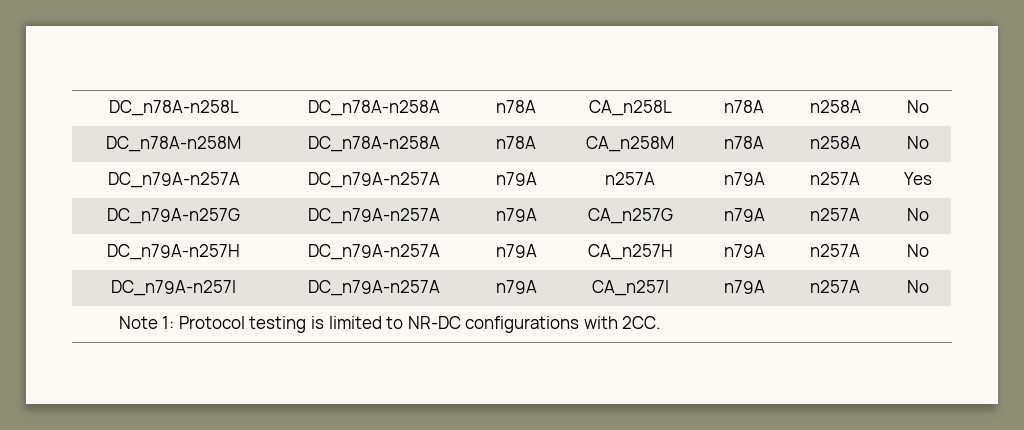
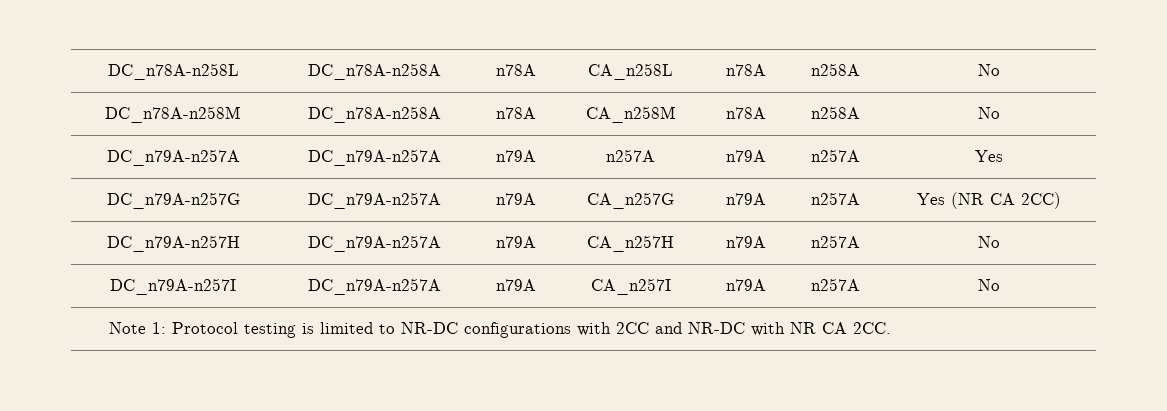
- DC_n79A-n257G | DC_n79A-n257A | n79A | CA_n257G | n79A | n257A | No
+ DC_n79A-n257G | DC_n79A-n257A | n79A | CA_n257G | n79A | n257A | Yes (NR CA 2CC)
- Note 1: Protocol testing is limited to NR-DC configurations with 2CC.
+ Note 1: Protocol testing is limited to NR-DC configurations with 2CC and NR-DC with NR CA 2CC.

